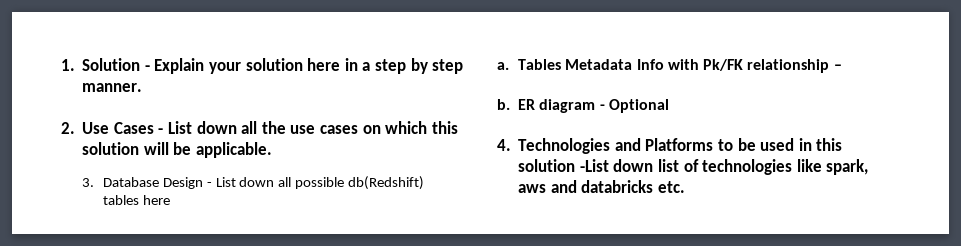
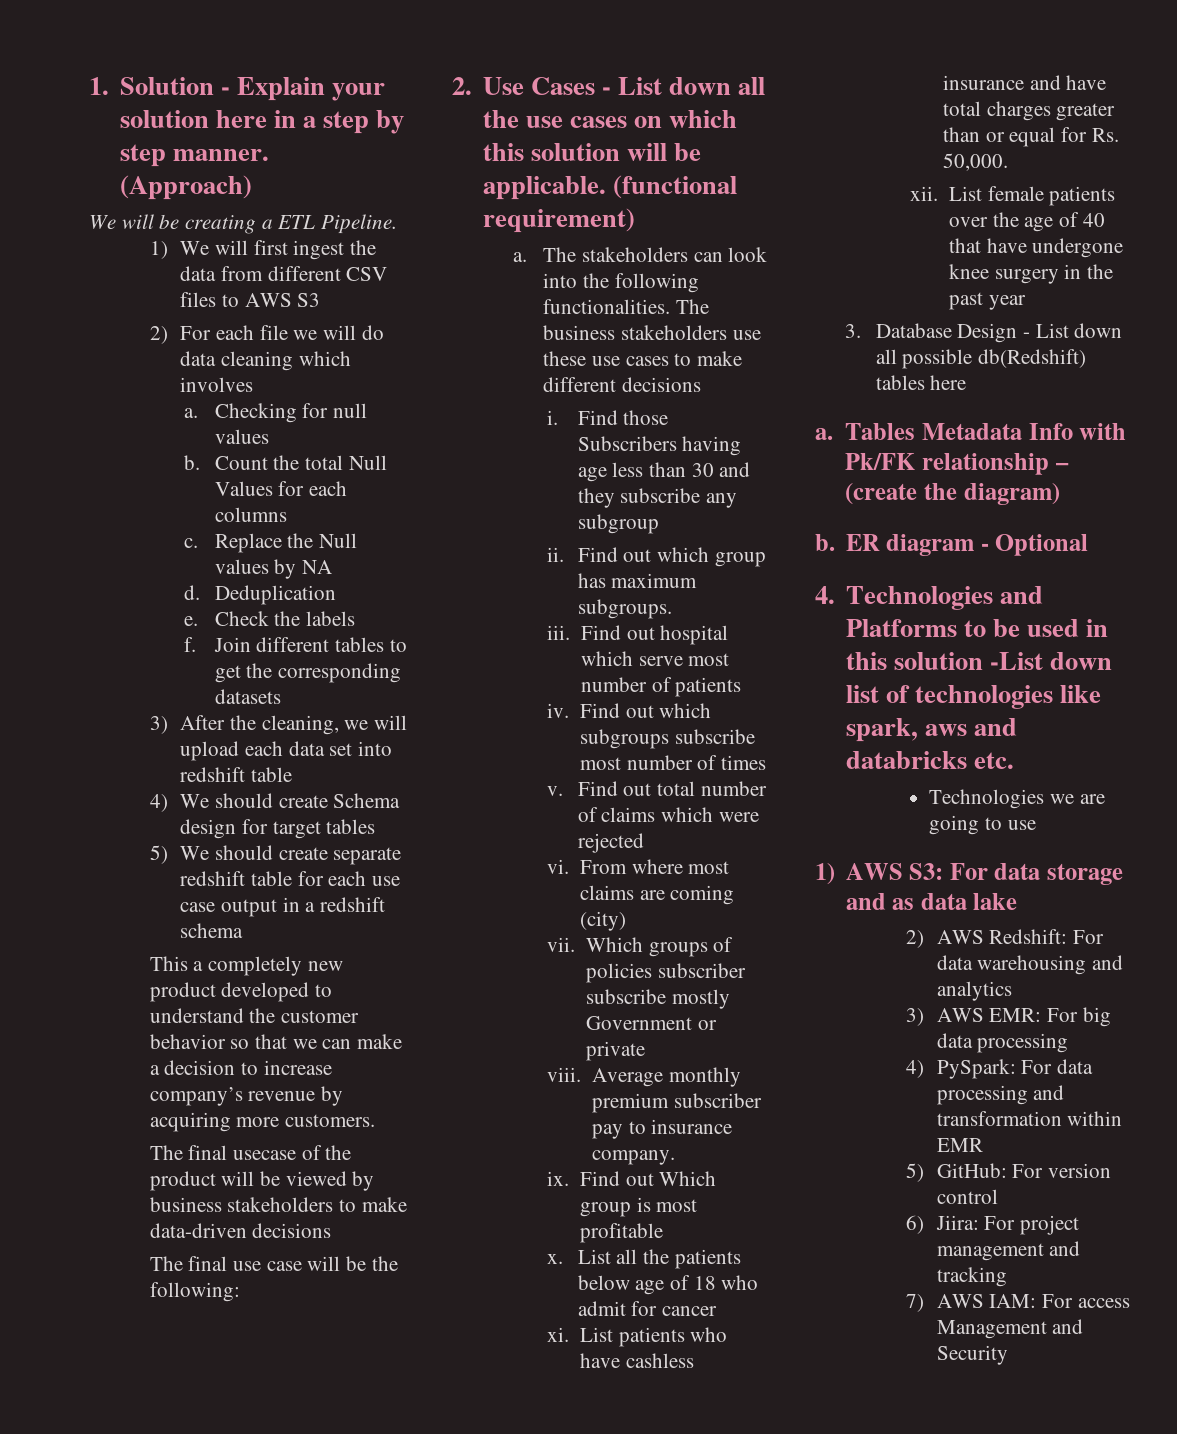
+ (Approach)
+ We will be creating a ETL Pipeline.
+ 1) We will first ingest the data from different CSV files to AWS S3
+ 2) For each file we will do data cleaning which involves
+ a. Checking for null values
+ b. Count the total Null Values for each columns
+ c. Replace the Null values by NA
+ d. Deduplication
+ e. Check the labels
+ f. Join different tables to get the corresponding datasets
+ 3) After the cleaning, we will upload each data set into redshift table
+ 4) We should create Schema design for target tables
+ 5) We should create separate redshift table for each use case output in a redshift schema
+ This a completely new product developed to understand the customer behavior so that we can make a decision to increase company’s revenue by acquiring more customers.
+ The final usecase of the product will be viewed by business stakeholders to make data-driven decisions
+ The final use case will be the following:
+ (functional requirement)
+ a. The stakeholders can look into the following functionalities. The business stakeholders use these use cases to make different decisions
+ i. Find those Subscribers having age less than 30 and they subscribe any subgroup
+ ii. Find out which group has maximum subgroups.
+ iii. Find out hospital which serve most number of patients
+ iv. Find out which subgroups subscribe most number of times
+ v. Find out total number of claims which were rejected
+ vi. From where most claims are coming (city)
+ vii. Which groups of policies subscriber subscribe mostly Government or private
+ viii. Average monthly premium subscriber pay to insurance company.
+ ix. Find out Which group is most profitable
+ x. List all the patients below age of 18 who admit for cancer
+ xi. List patients who have cashless insurance and have total charges greater than or equal for Rs. 50,000.
+ xii. List female patients over the age of 40 that have undergone knee surgery in the past year
- Tables Metadata Info with Pk/FK relationship –
+ Tables Metadata Info with Pk/FK relationship – (create the diagram)
+ Technologies we are going to use
+ 1) AWS S3: For data storage and as data lake
+ 2) AWS Redshift: For data warehousing and analytics
+ 3) AWS EMR: For big data processing
+ 4) PySpark: For data processing and transformation within EMR
+ 5) GitHub: For version control
+ 6) Jiira: For project management and tracking
+ 7) AWS IAM: For access Management and Security

